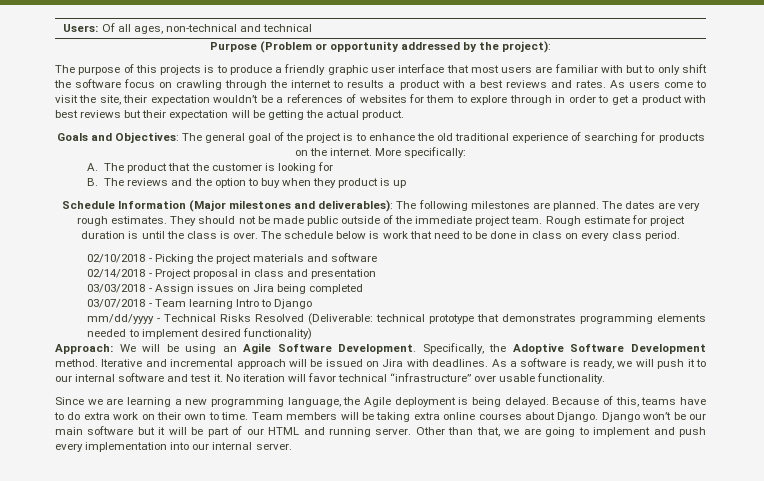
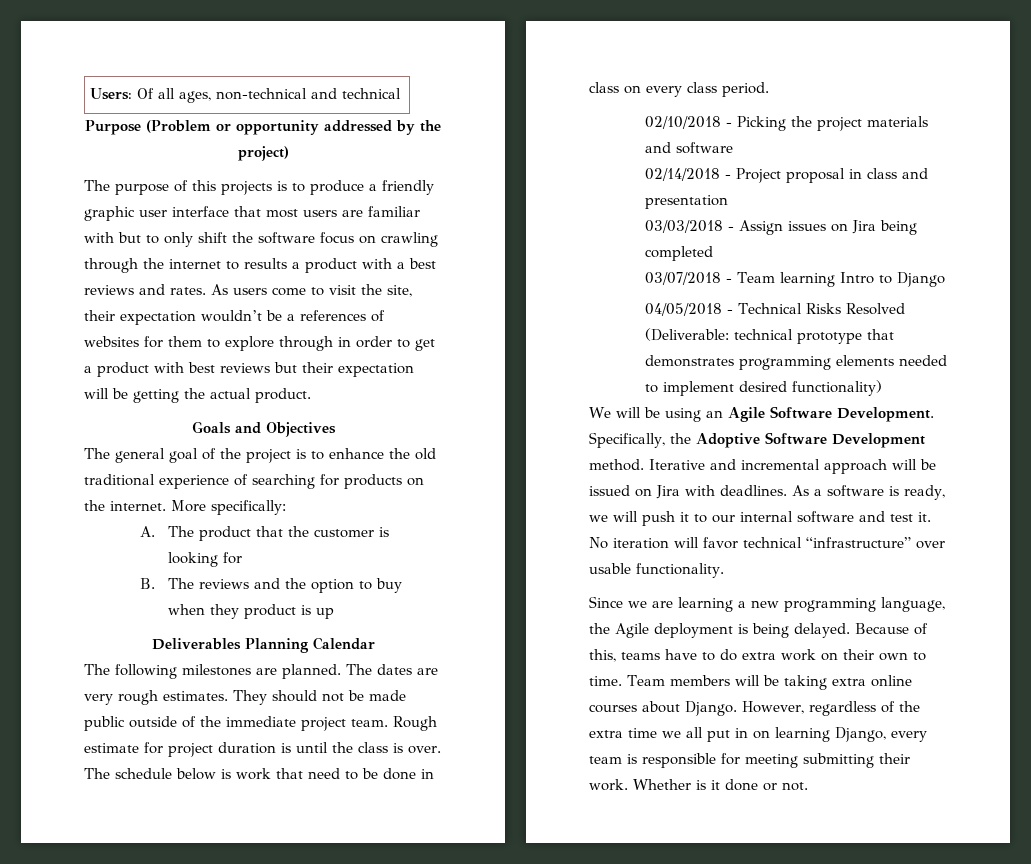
- Purpose (Problem or opportunity addressed by the project):
+ Purpose (Problem or opportunity addressed by the project)
- Goals and Objectives: The general goal of the project is to enhance the old traditional experience of searching for products on the internet.
+ Goals and Objectives
+ The general goal of the project is to enhance the old traditional experience of searching for products on the internet.
- Schedule Information (Major milestones and deliverables): The following milestones are planned.
+ Deliverables Planning Calendar
+ The following milestones are planned.
- mm/dd/yyyy - Technical Risks Resolved (Deliverable: technical prototype that demonstrates programming elements needed to implement desired functionality)
+ 04/05/2018 - Technical Risks Resolved (Deliverable: technical prototype that demonstrates programming elements needed to implement desired functionality)
- Approach: We will be using an Agile Software Development.
+ We will be using an Agile Software Development.
- Django won’t be our main software but it will be part of our HTML and running server. Other than that, we are going to implement and push every implementation into our internal server.
+ However, regardless of the extra time we all put in on learning Django, every team is responsible for meeting submitting their work. Whether is it done or not.

